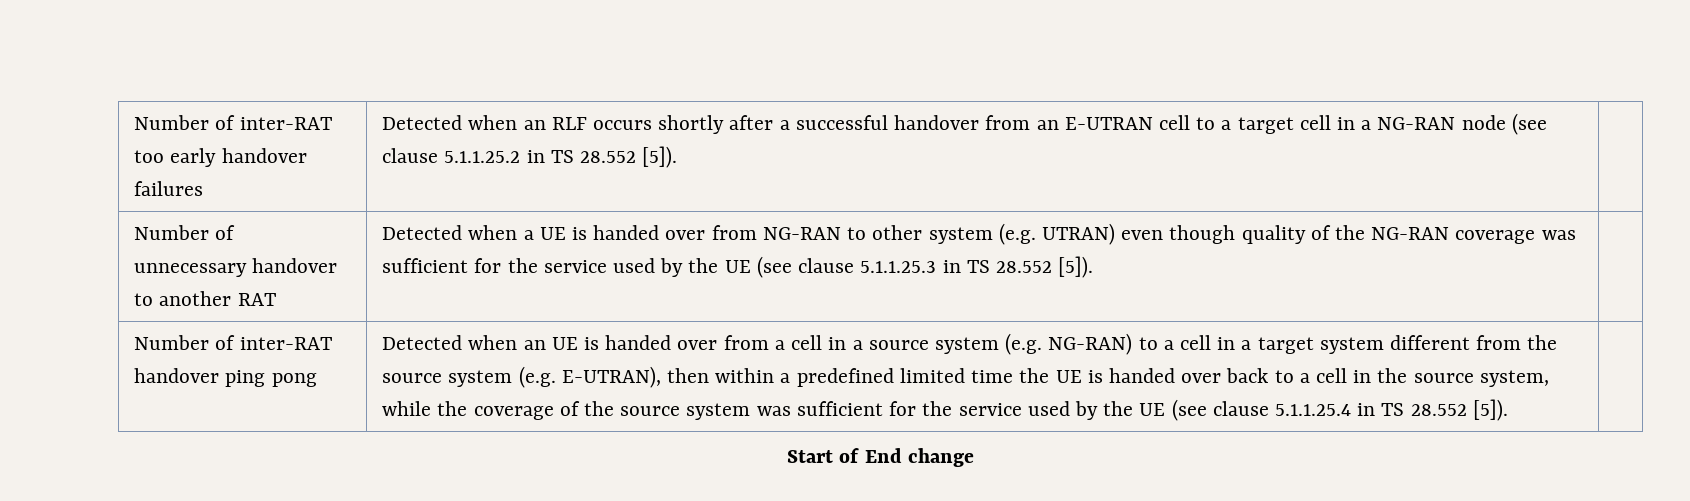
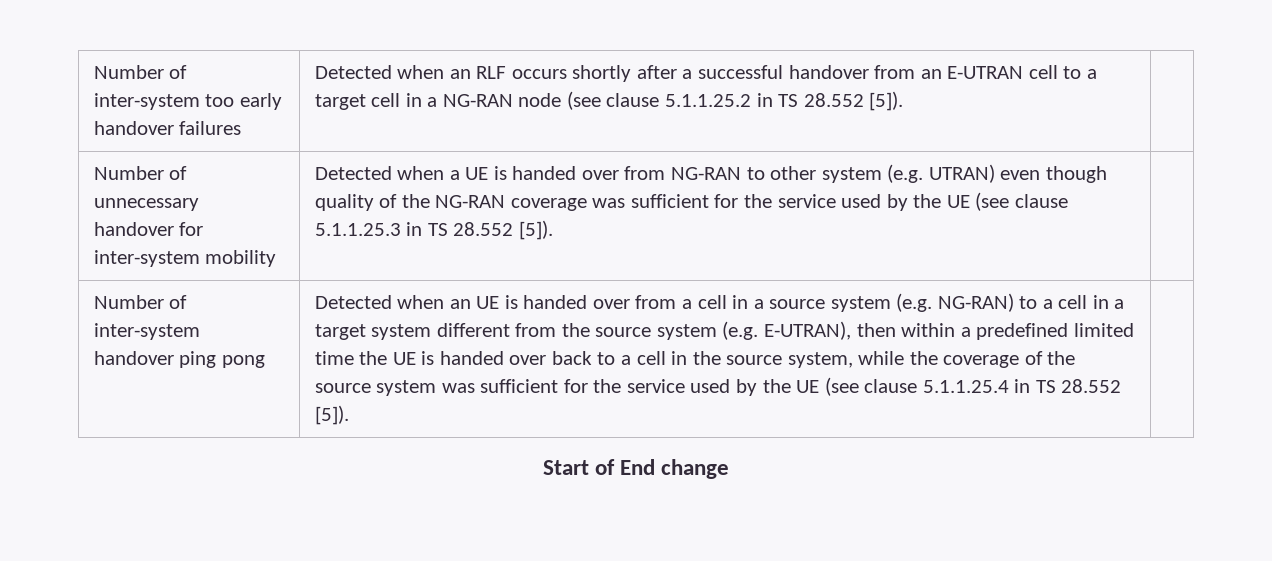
- Number of inter-RAT too early handover failures | Detected when an RLF occurs shortly after a successful handover from an E-UTRAN cell to a target cell in a NG-RAN node (see clause 5.1.1.25.2 in TS 28.552 [5]). |
+ Number of inter-system too early handover failures | Detected when an RLF occurs shortly after a successful handover from an E-UTRAN cell to a target cell in a NG-RAN node (see clause 5.1.1.25.2 in TS 28.552 [5]). |
- Number of unnecessary handover to another RAT
+ Number of unnecessary handover for inter-system mobility
- Number of inter-RAT handover ping pong
+ Number of inter-system handover ping pong

